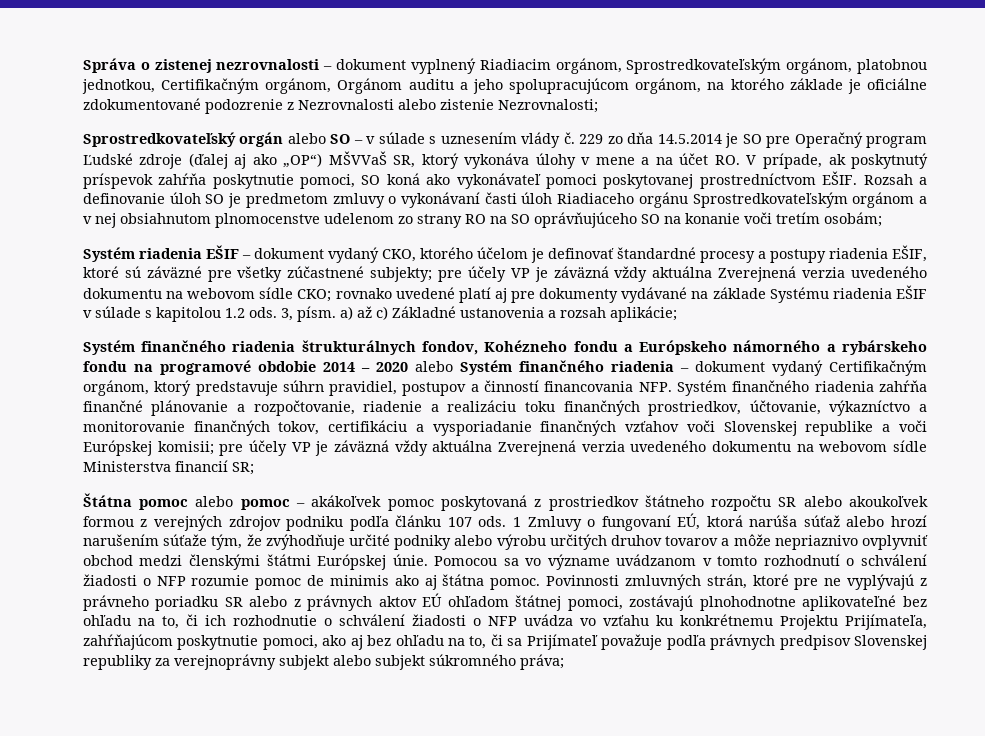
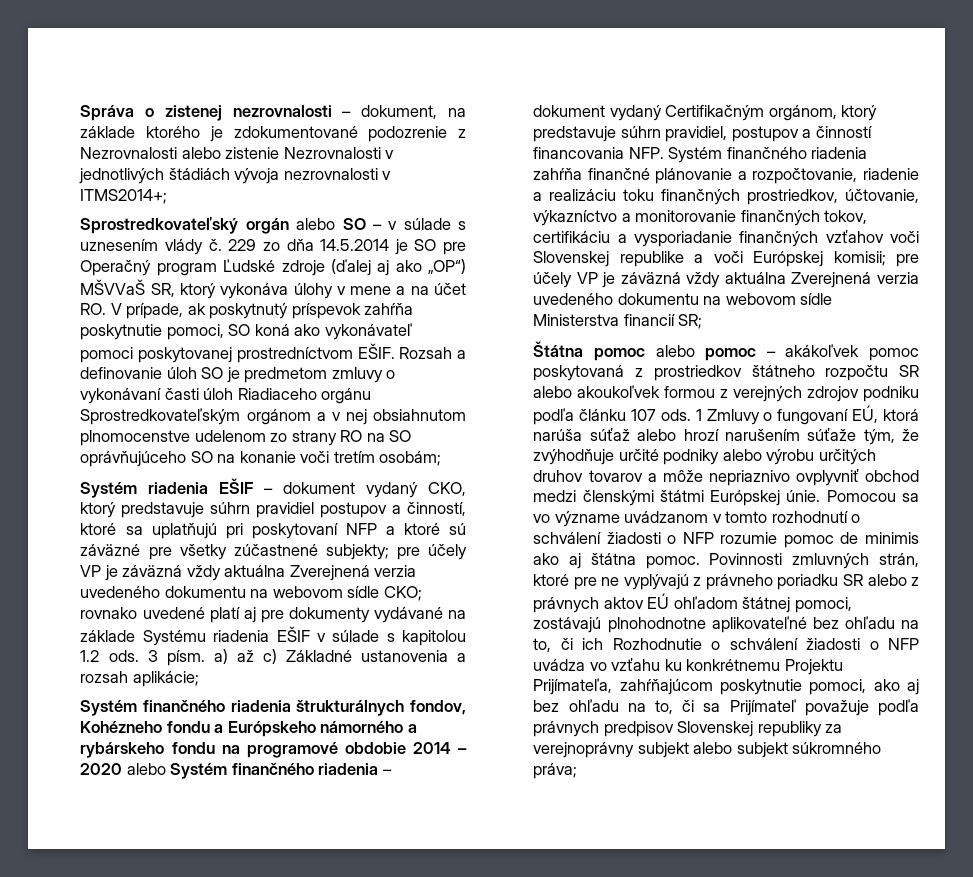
- Správa o zistenej nezrovnalosti – dokument vyplnený Riadiacim orgánom, Sprostredkovateľským orgánom, platobnou jednotkou, Certifikačným orgánom, Orgánom auditu a jeho spolupracujúcom orgánom, na ktorého základe je oficiálne zdokumentované podozrenie z Nezrovnalosti alebo zistenie Nezrovnalosti;
+ Správa o zistenej nezrovnalosti – dokument, na základe ktorého je zdokumentované podozrenie z Nezrovnalosti alebo zistenie Nezrovnalosti v jednotlivých štádiách vývoja nezrovnalosti v ITMS2014+;
- Systém riadenia EŠIF – dokument vydaný CKO, ktorého účelom je definovať štandardné procesy a postupy riadenia EŠIF, ktoré sú záväzné pre všetky zúčastnené subjekty; pre účely VP je záväzná vždy aktuálna Zverejnená verzia uvedeného dokumentu na webovom sídle CKO; rovnako uvedené platí aj pre dokumenty vydávané na základe Systému riadenia EŠIF v súlade s kapitolou 1.2 ods.
+ Systém riadenia EŠIF – dokument vydaný CKO, ktorý predstavuje súhrn pravidiel postupov a činností, ktoré sa uplatňujú pri poskytovaní NFP a ktoré sú záväzné pre všetky zúčastnené subjekty; pre účely VP je záväzná vždy aktuálna Zverejnená verzia uvedeného dokumentu na webovom sídle CKO; rovnako uvedené platí aj pre dokumenty vydávané na základe Systému riadenia EŠIF v súlade s kapitolou 1.2 ods.
- 3, písm. a) až c) Základné ustanovenia a rozsah aplikácie;
+ 3 písm. a) až c) Základné ustanovenia a rozsah aplikácie;
- Povinnosti zmluvných strán, ktoré pre ne vyplývajú z právneho poriadku SR alebo z právnych aktov EÚ ohľadom štátnej pomoci, zostávajú plnohodnotne aplikovateľné bez ohľadu na to, či ich rozhodnutie o schválení žiadosti o NFP uvádza vo vzťahu ku konkrétnemu Projektu Prijímateľa, zahŕňajúcom poskytnutie pomoci, ako aj bez ohľadu na to, či sa Prijímateľ považuje podľa právnych predpisov Slovenskej republiky za verejnoprávny subjekt alebo subjekt súkromného práva;
+ Povinnosti zmluvných strán, ktoré pre ne vyplývajú z právneho poriadku SR alebo z právnych aktov EÚ ohľadom štátnej pomoci, zostávajú plnohodnotne aplikovateľné bez ohľadu na to, či ich Rozhodnutie o schválení žiadosti o NFP uvádza vo vzťahu ku konkrétnemu Projektu Prijímateľa, zahŕňajúcom poskytnutie pomoci, ako aj bez ohľadu na to, či sa Prijímateľ považuje podľa právnych predpisov Slovenskej republiky za verejnoprávny subjekt alebo subjekt súkromného práva;

